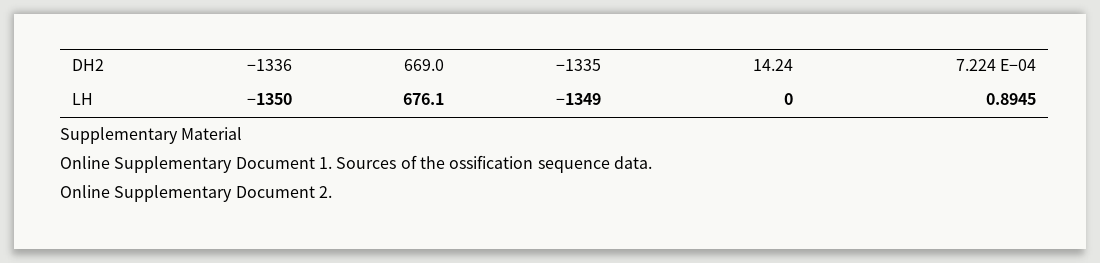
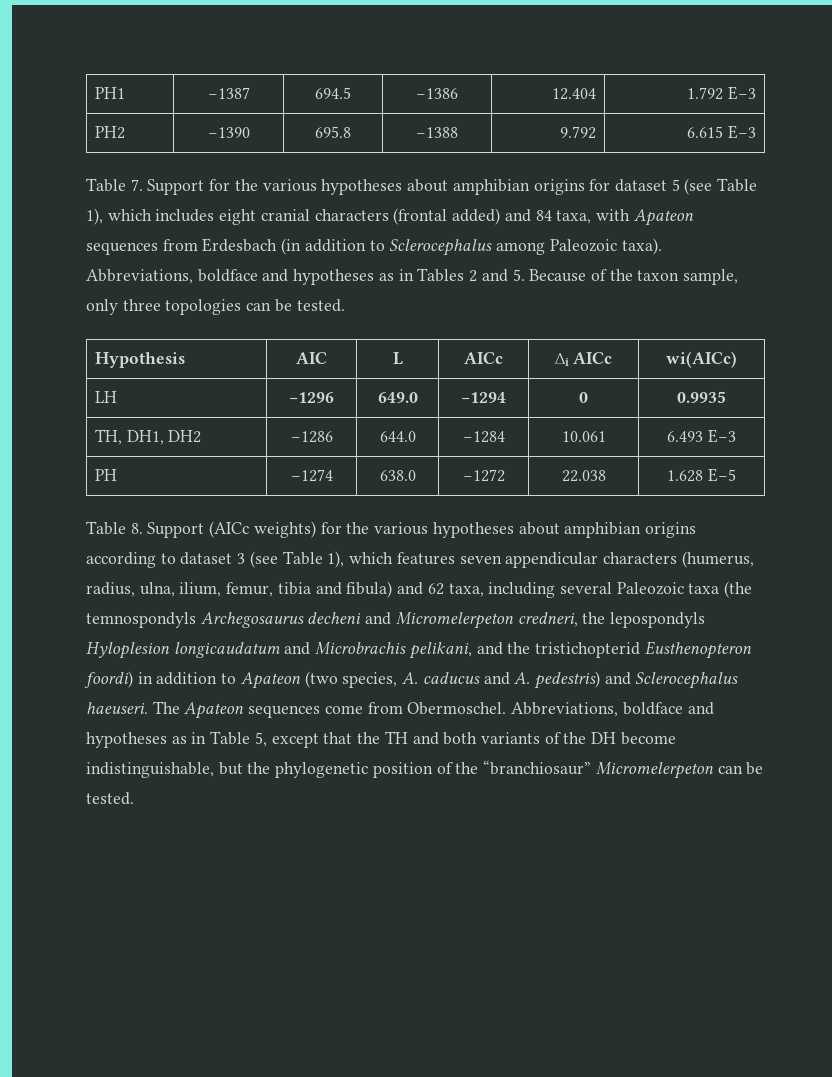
- DH2 | −1336 | 669.0 | −1335 | 14.24 | 7.224 E−04
- LH | −1350 | 676.1 | −1349 | 0 | 0.8945
- Supplementary Material
- Online Supplementary Document 1. Sources of the ossification sequence data.
- Online Supplementary Document 2.
+ PH1 | −1387 | 694.5 | −1386 | 12.404 | 1.792 E−3
+ PH2 | −1390 | 695.8 | −1388 | 9.792 | 6.615 E−3
+ Table 7. Support for the various hypotheses about amphibian origins for dataset 5 (see Table 1), which includes eight cranial characters (frontal added) and 84 taxa, with Apateon sequences from Erdesbach (in addition to Sclerocephalus among Paleozoic taxa). Abbreviations, boldface and hypotheses as in Tables 2 and 5. Because of the taxon sample, only three topologies can be tested.
+ Hypothesis | AIC | L | AICc | ∆i AICc | wi(AICc)
+ LH | −1296 | 649.0 | −1294 | 0 | 0.9935
+ TH, DH1, DH2 | −1286 | 644.0 | −1284 | 10.061 | 6.493 E−3
+ PH | −1274 | 638.0 | −1272 | 22.038 | 1.628 E−5
+ Table 8. Support (AICc weights) for the various hypotheses about amphibian origins according to dataset 3 (see Table 1), which features seven appendicular characters (humerus, radius, ulna, ilium, femur, tibia and fibula) and 62 taxa, including several Paleozoic taxa (the temnospondyls Archegosaurus decheni and Micromelerpeton credneri, the lepospondyls Hyloplesion longicaudatum and Microbrachis pelikani, and the tristichopterid Eusthenopteron foordi) in addition to Apateon (two species, A. caducus and A. pedestris) and Sclerocephalus haeuseri. The Apateon sequences come from Obermoschel. Abbreviations, boldface and hypotheses as in Table 5, except that the TH and both variants of the DH become indistinguishable, but the phylogenetic position of the “branchiosaur” Micromelerpeton can be tested.

